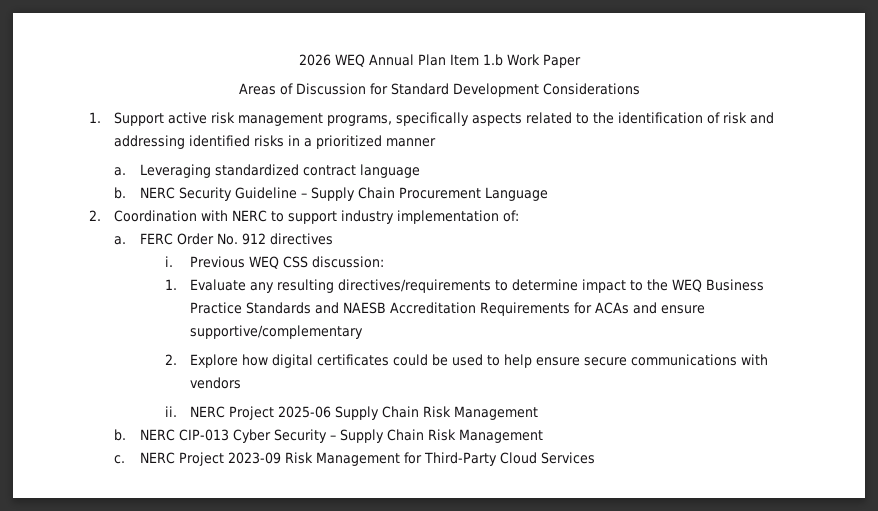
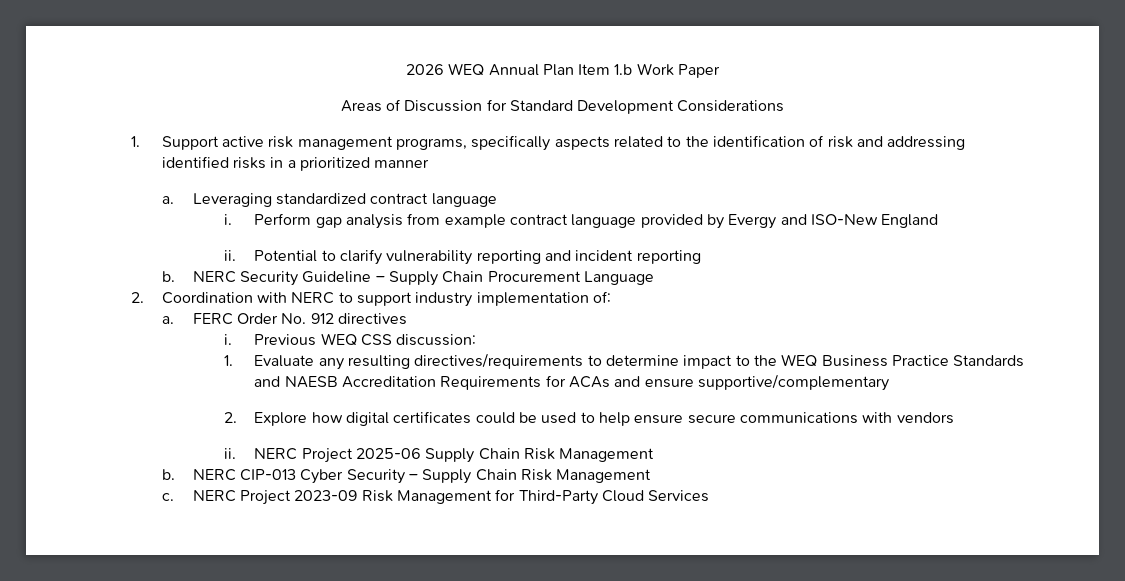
+ i. Perform gap analysis from example contract language provided by Evergy and ISO-New England
+ ii. Potential to clarify vulnerability reporting and incident reporting

